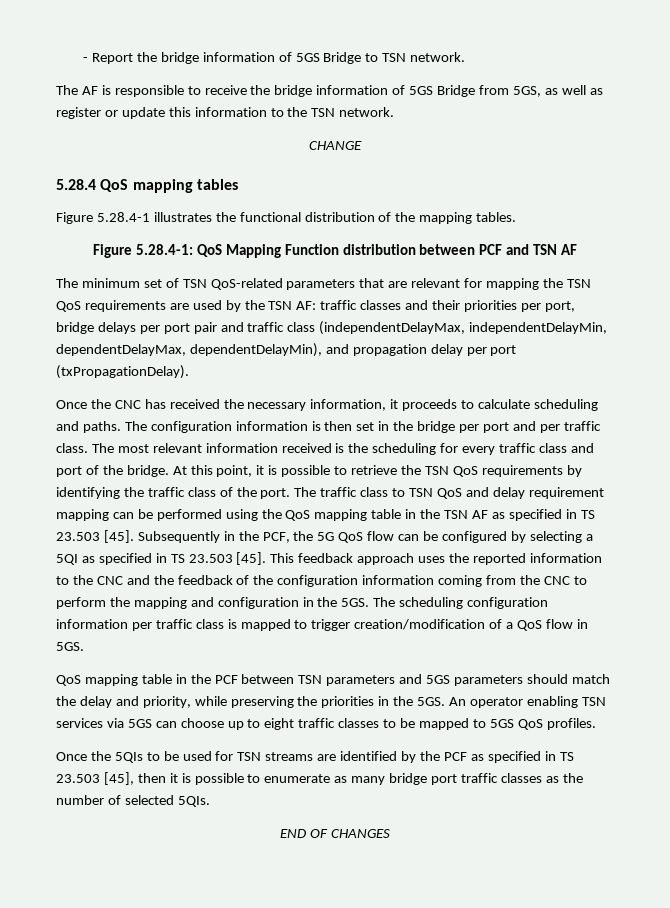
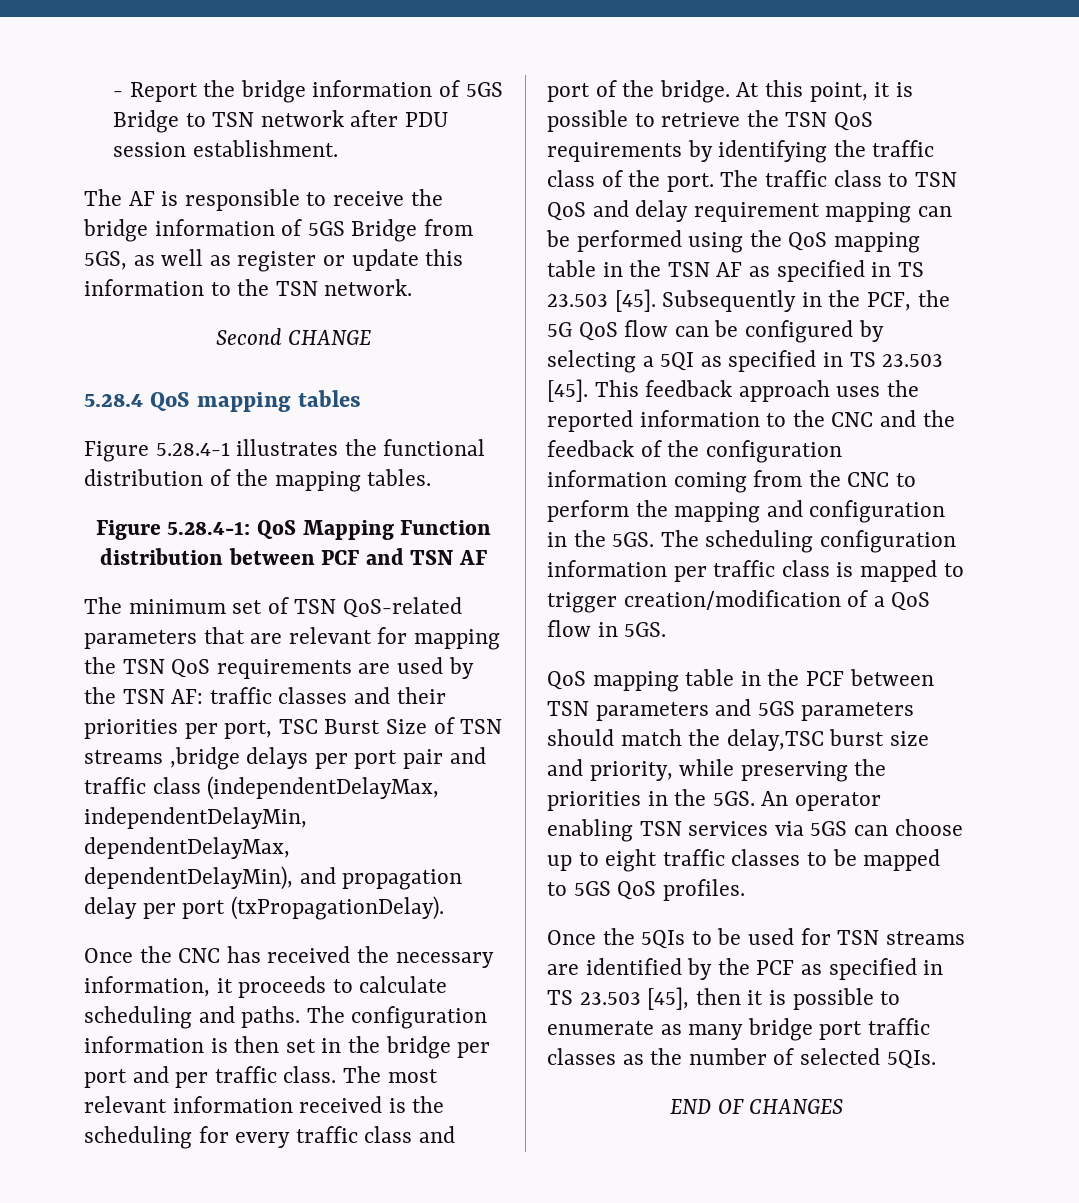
- - Report the bridge information of 5GS Bridge to TSN network.
+ - Report the bridge information of 5GS Bridge to TSN network after PDU session establishment.
- CHANGE
+ Second CHANGE
- The minimum set of TSN QoS-related parameters that are relevant for mapping the TSN QoS requirements are used by the TSN AF: traffic classes and their priorities per port, bridge delays per port pair and traffic class (independentDelayMax, independentDelayMin, dependentDelayMax, dependentDelayMin), and propagation delay per port (txPropagationDelay).
+ The minimum set of TSN QoS-related parameters that are relevant for mapping the TSN QoS requirements are used by the TSN AF: traffic classes and their priorities per port, TSC Burst Size of TSN streams ,bridge delays per port pair and traffic class (independentDelayMax, independentDelayMin, dependentDelayMax, dependentDelayMin), and propagation delay per port (txPropagationDelay).
- QoS mapping table in the PCF between TSN parameters and 5GS parameters should match the delay and priority, while preserving the priorities in the 5GS.
+ QoS mapping table in the PCF between TSN parameters and 5GS parameters should match the delay,TSC burst size and priority, while preserving the priorities in the 5GS.

